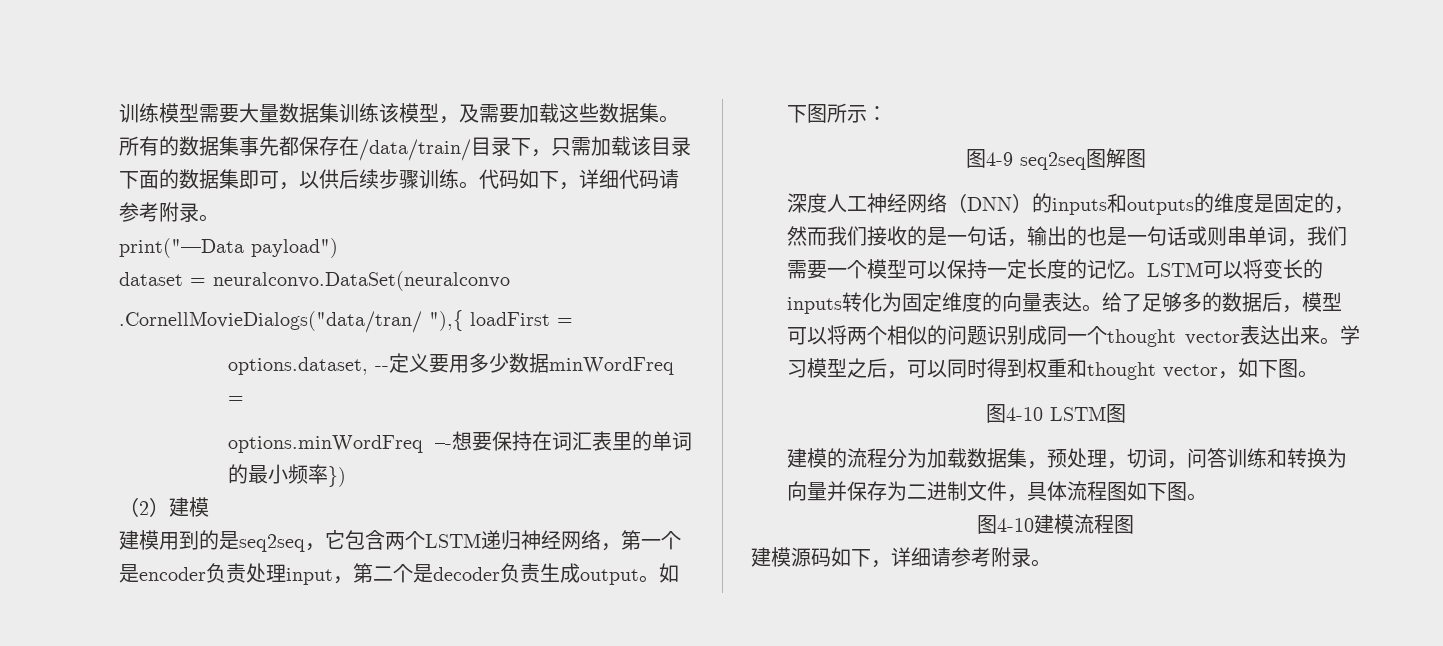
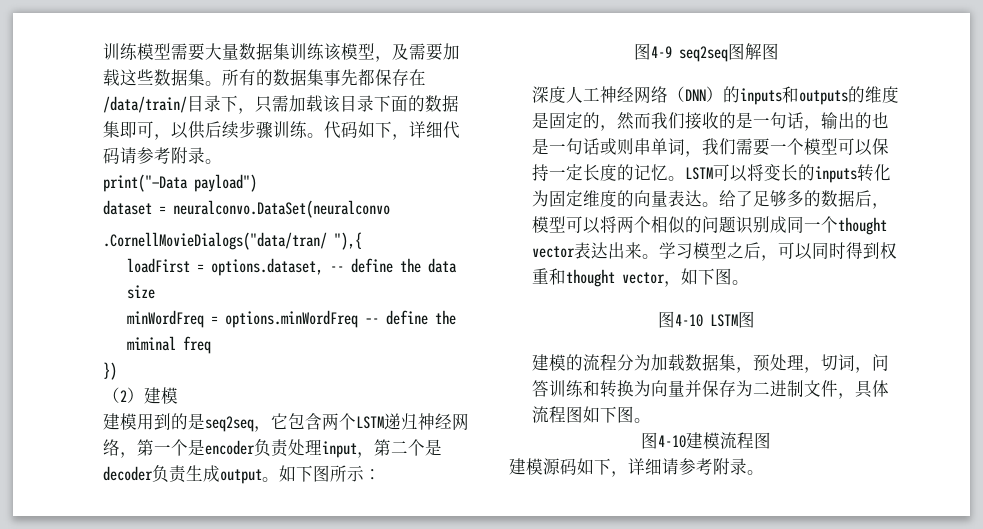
- .CornellMovieDialogs("data/tran/ "),{ loadFirst =
- options.dataset, --定义要用多少数据minWordFreq =
- options.minWordFreq –-想要保持在词汇表里的单词的最小频率})
+ .CornellMovieDialogs("data/tran/ "),{
+ loadFirst = options.dataset, -- define the data size
+ minWordFreq = options.minWordFreq –- define the miminal freq
+ })

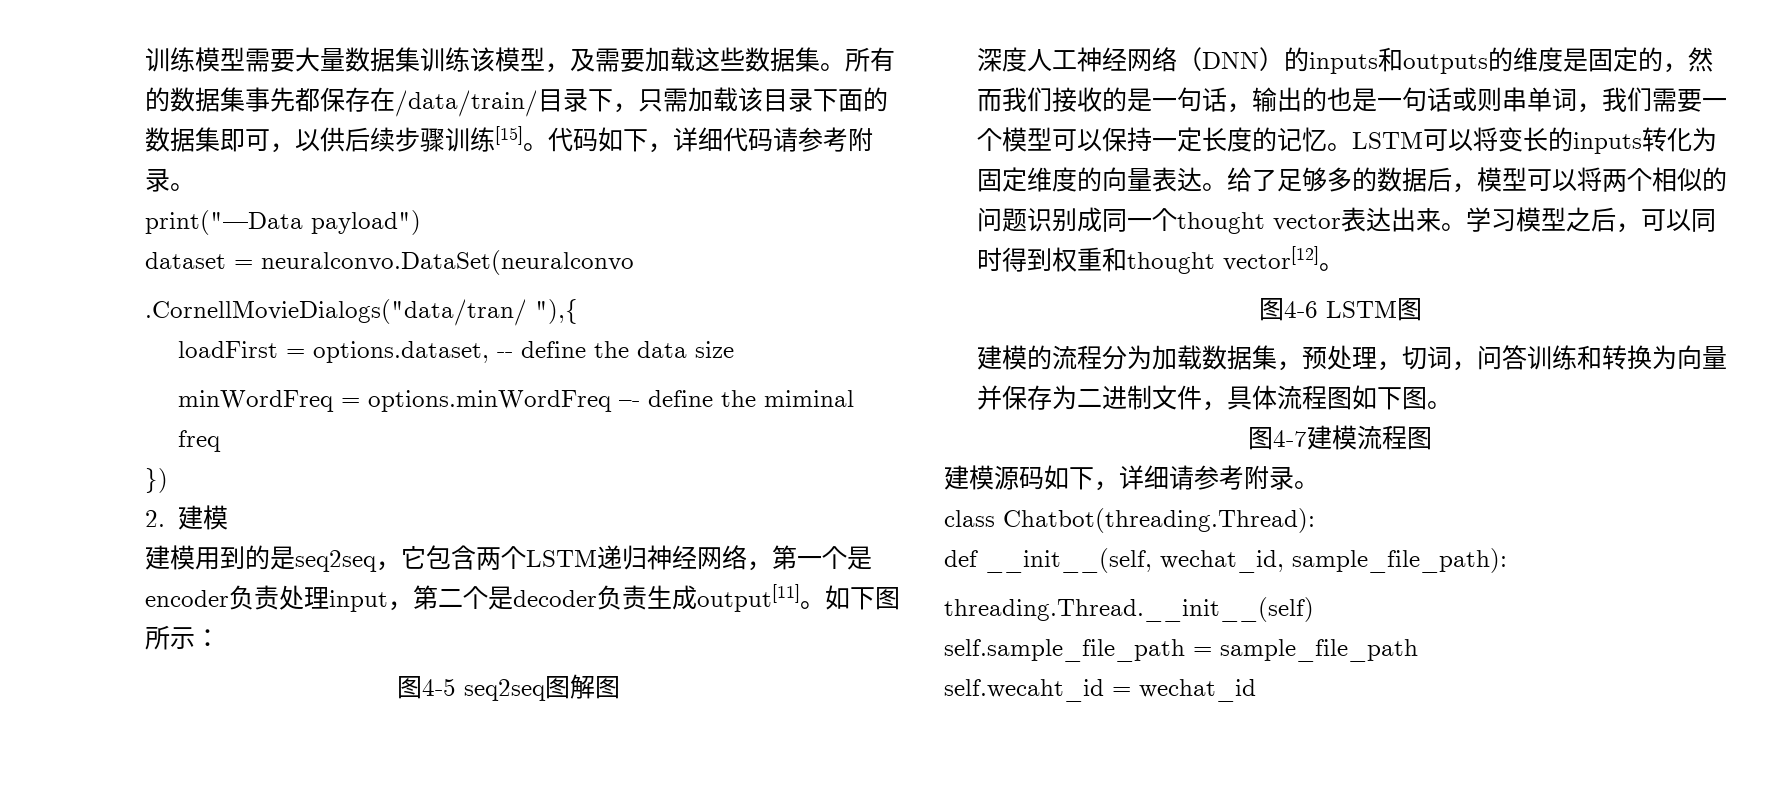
- 所有的数据集事先都保存在/data/train/目录下，只需加载该目录下面的数据集即可，以供后续步骤训练。
+ 所有的数据集事先都保存在/data/train/目录下，只需加载该目录下面的数据集即可，以供后续步骤训练[15]。
- （2）建模
+ 2.建模
- 建模用到的是seq2seq，它包含两个LSTM递归神经网络，第一个是encoder负责处理input，第二个是decoder负责生成output。
+ 建模用到的是seq2seq，它包含两个LSTM递归神经网络，第一个是encoder负责处理input，第二个是decoder负责生成output[11]。
- 图4-9 seq2seq图解图
+ 图4-5 seq2seq图解图
- 学习模型之后，可以同时得到权重和thought vector，如下图。
- 图4-10 LSTM图
+ 学习模型之后，可以同时得到权重和thought vector[12]。
+ 图4-6 LSTM图
- 图4-10建模流程图
+ 图4-7建模流程图
+ class Chatbot(threading.Thread):
+ def __init__(self, wechat_id, sample_file_path):
+ threading.Thread.__init__(self)
+ self.sample_file_path = sample_file_path
+ self.wecaht_id = wechat_id

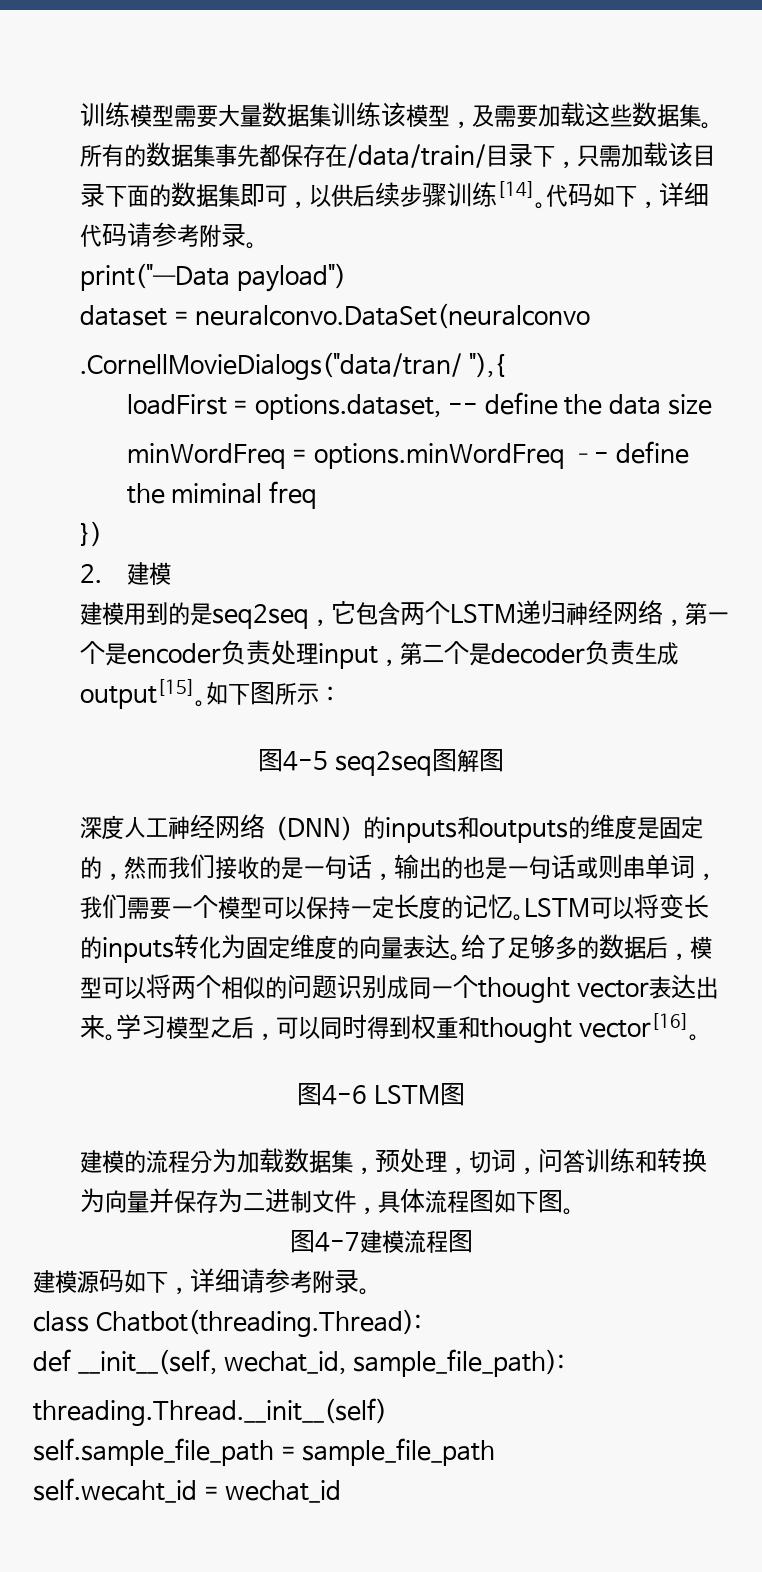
- 所有的数据集事先都保存在/data/train/目录下，只需加载该目录下面的数据集即可，以供后续步骤训练[15]。
+ 所有的数据集事先都保存在/data/train/目录下，只需加载该目录下面的数据集即可，以供后续步骤训练[14]。
- 建模用到的是seq2seq，它包含两个LSTM递归神经网络，第一个是encoder负责处理input，第二个是decoder负责生成output[11]。
+ 建模用到的是seq2seq，它包含两个LSTM递归神经网络，第一个是encoder负责处理input，第二个是decoder负责生成output[15]。
- 学习模型之后，可以同时得到权重和thought vector[12]。
+ 学习模型之后，可以同时得到权重和thought vector[16]。

